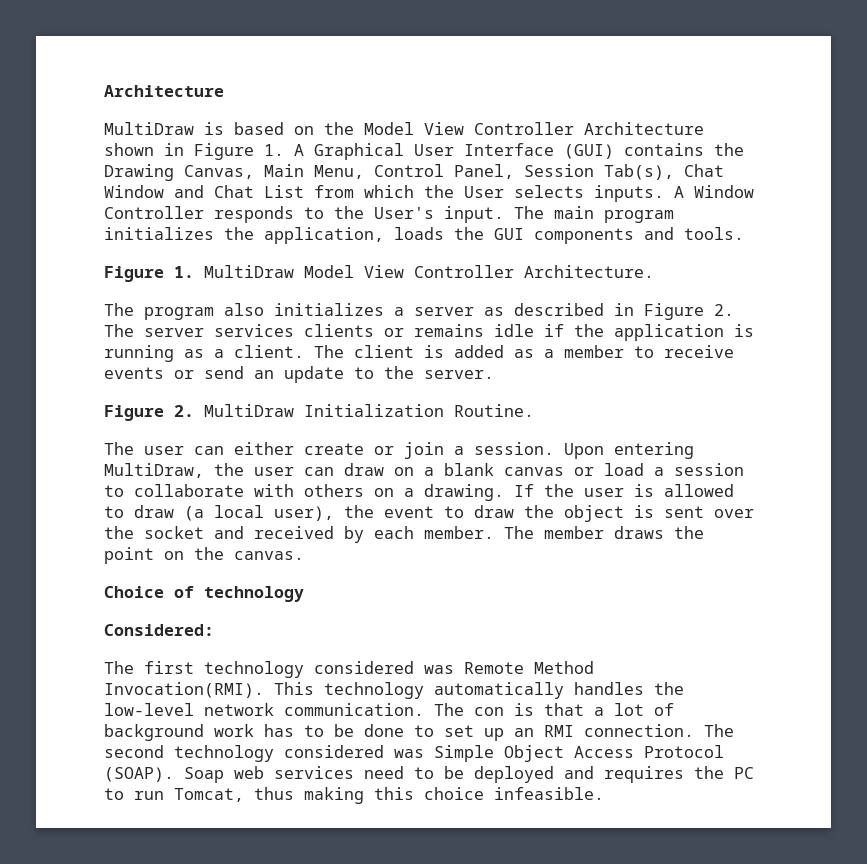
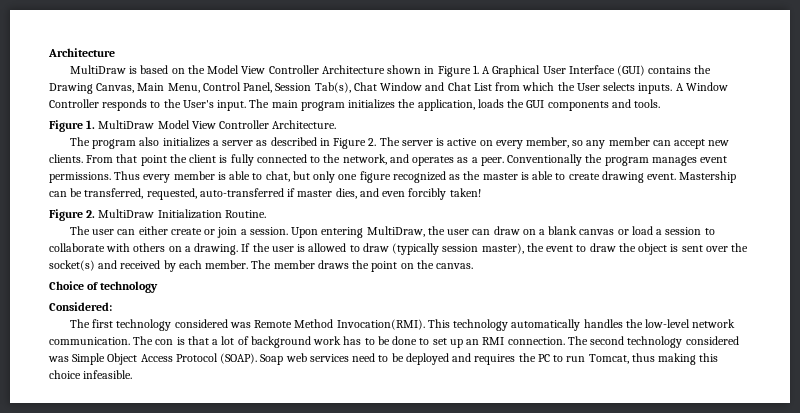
- The program also initializes a server as described in Figure 2. The server services clients or remains idle if the application is running as a client. The client is added as a member to receive events or send an update to the server.
+ The program also initializes a server as described in Figure 2. The server is active on every member, so any member can accept new clients. From that point the client is fully connected to the network, and operates as a peer. Conventionally the program manages event permissions. Thus every member is able to chat, but only one figure recognized as the master is able to create drawing event. Mastership can be transferred, requested, auto-transferred if master dies, and even forcibly taken!
- If the user is allowed to draw (a local user), the event to draw the object is sent over the socket and received by each member.
+ If the user is allowed to draw (typically session master), the event to draw the object is sent over the socket(s) and received by each member.

